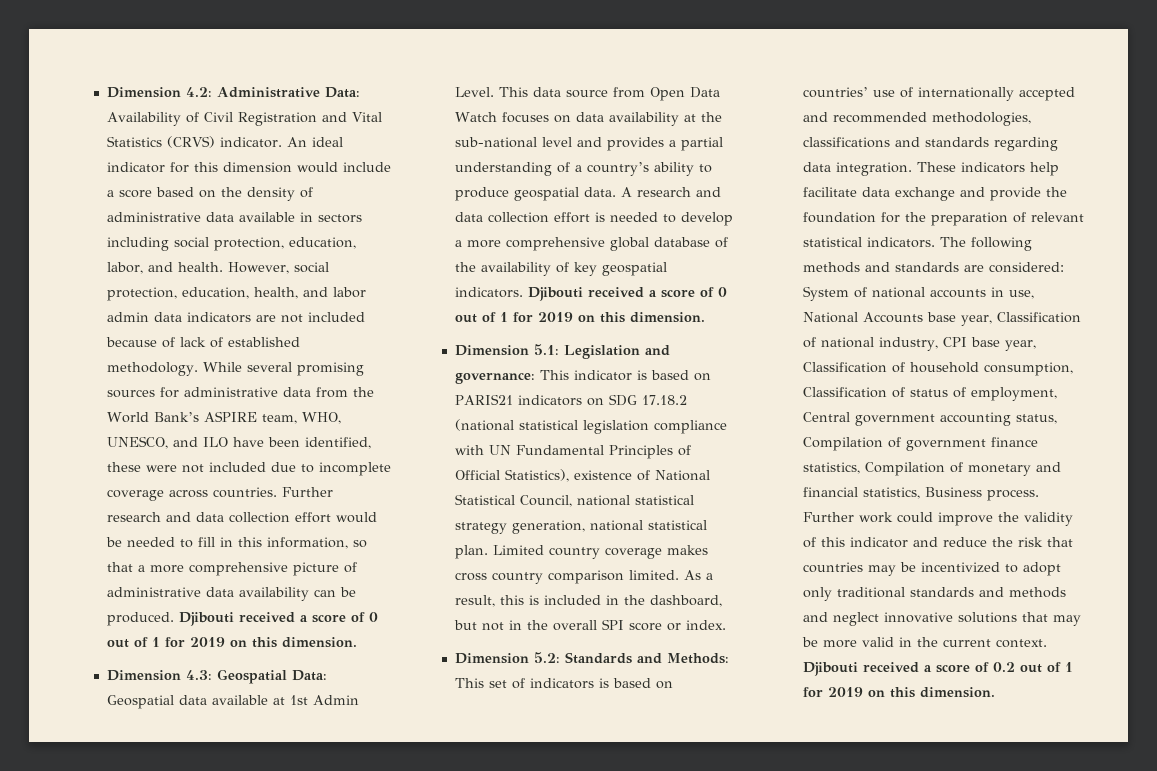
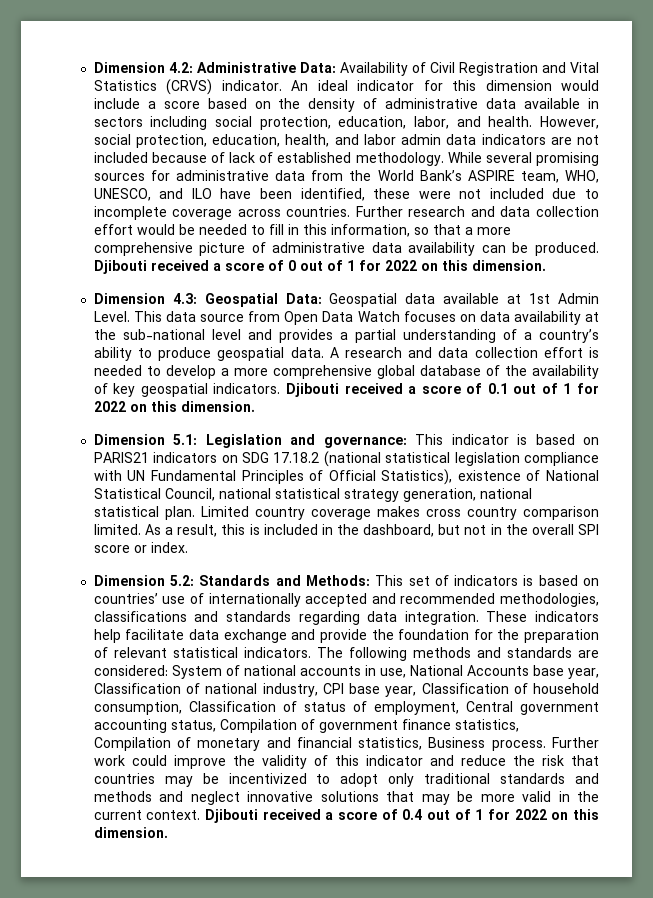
- Further research and data collection effort would be needed to fill in this information, so that a more comprehensive picture of administrative data availability can be produced. Djibouti received a score of 0 out of 1 for 2019 on this dimension.
+ Further research and data collection effort would be needed to fill in this information, so that a more comprehensive picture of administrative data availability can be produced. Djibouti received a score of 0 out of 1 for 2022 on this dimension.
- A research and data collection effort is needed to develop a more comprehensive global database of the availability of key geospatial indicators. Djibouti received a score of 0 out of 1 for 2019 on this dimension.
+ A research and data collection effort is needed to develop a more comprehensive global database of the availability of key geospatial indicators. Djibouti received a score of 0.1 out of 1 for 2022 on this dimension.
- Djibouti received a score of 0.2 out of 1 for 2019 on this dimension.
+ Djibouti received a score of 0.4 out of 1 for 2022 on this dimension.

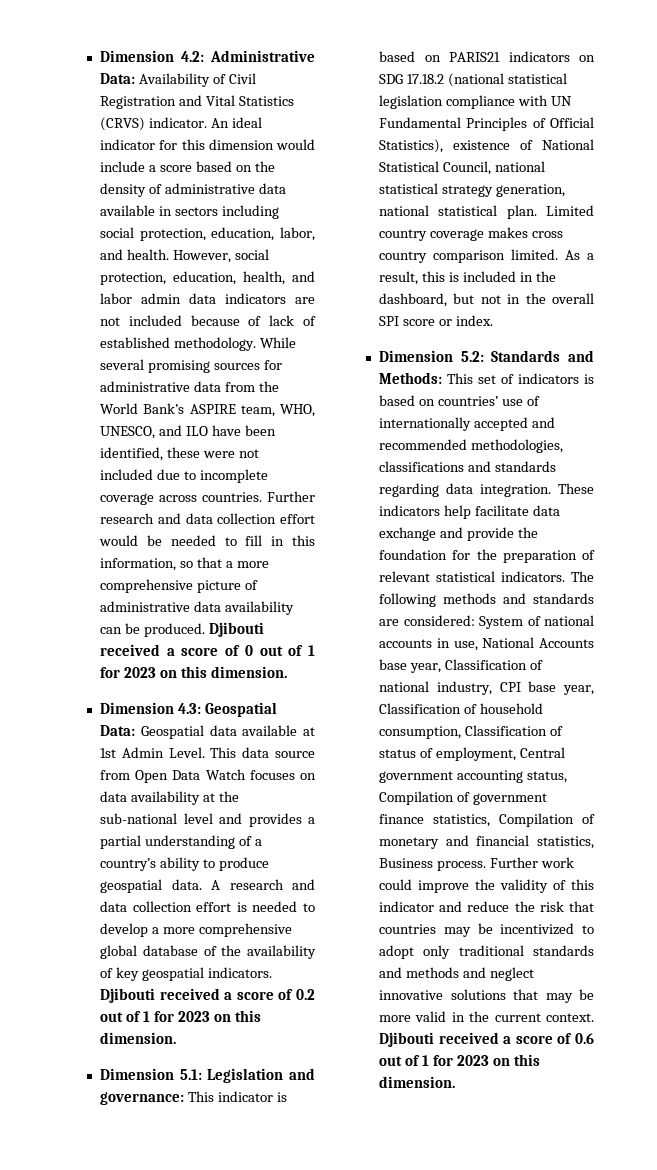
- Djibouti received a score of 0 out of 1 for 2022 on this dimension.
+ Djibouti received a score of 0 out of 1 for 2023 on this dimension.
- Djibouti received a score of 0.1 out of 1 for 2022 on this dimension.
+ Djibouti received a score of 0.2 out of 1 for 2023 on this dimension.
- Djibouti received a score of 0.4 out of 1 for 2022 on this dimension.
+ Djibouti received a score of 0.6 out of 1 for 2023 on this dimension.

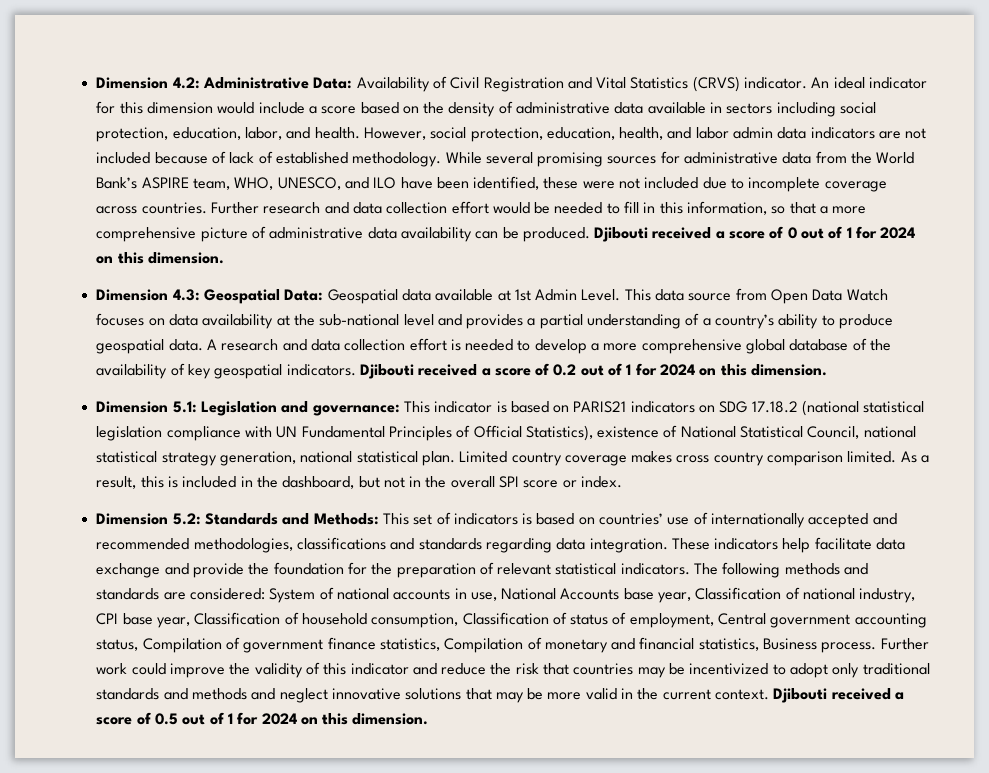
- Djibouti received a score of 0 out of 1 for 2023 on this dimension.
+ Djibouti received a score of 0 out of 1 for 2024 on this dimension.
- Djibouti received a score of 0.2 out of 1 for 2023 on this dimension.
+ Djibouti received a score of 0.2 out of 1 for 2024 on this dimension.
- Djibouti received a score of 0.6 out of 1 for 2023 on this dimension.
+ Djibouti received a score of 0.5 out of 1 for 2024 on this dimension.

